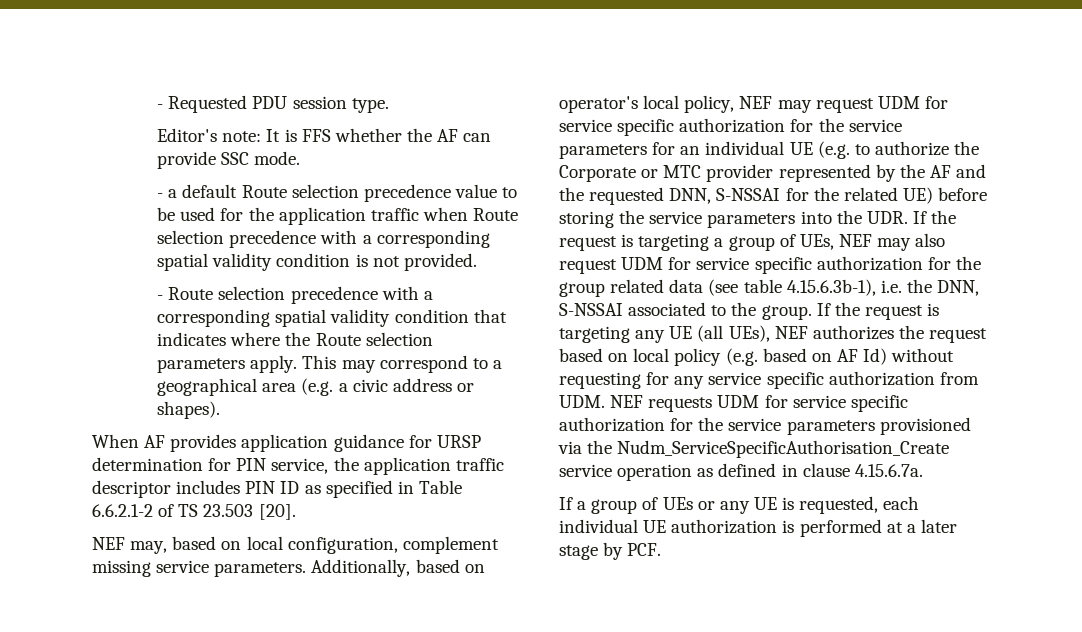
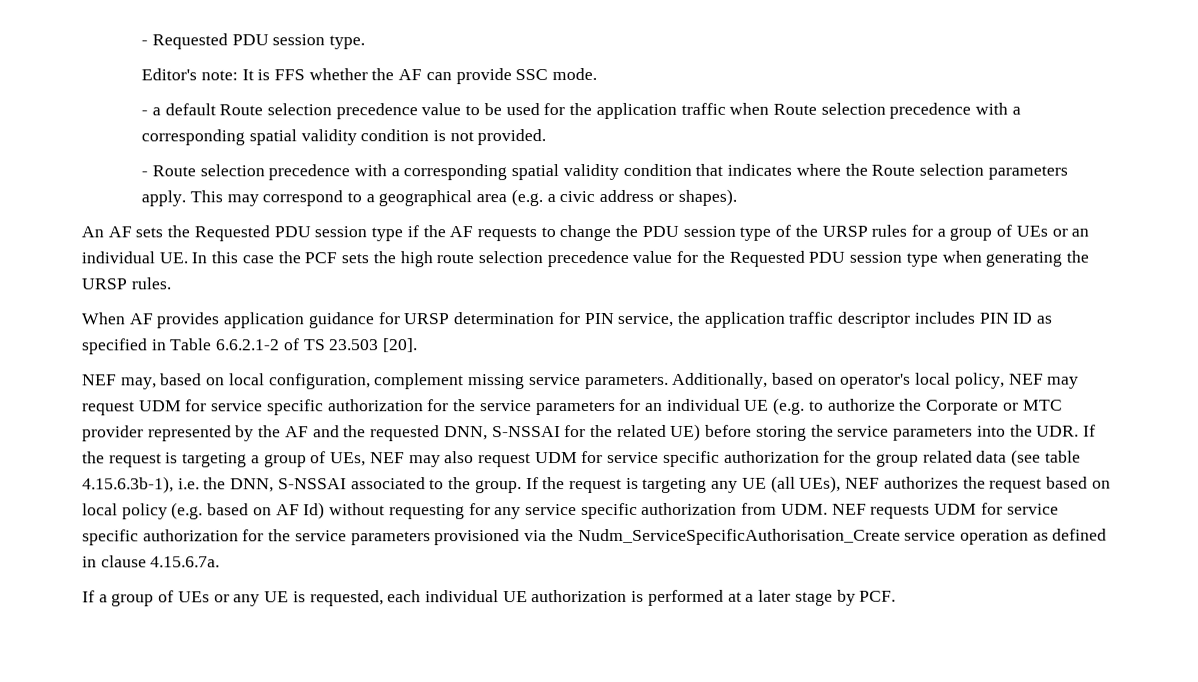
+ An AF sets the Requested PDU session type if the AF requests to change the PDU session type of the URSP rules for a group of UEs or an individual UE. In this case the PCF sets the high route selection precedence value for the Requested PDU session type when generating the URSP rules.

